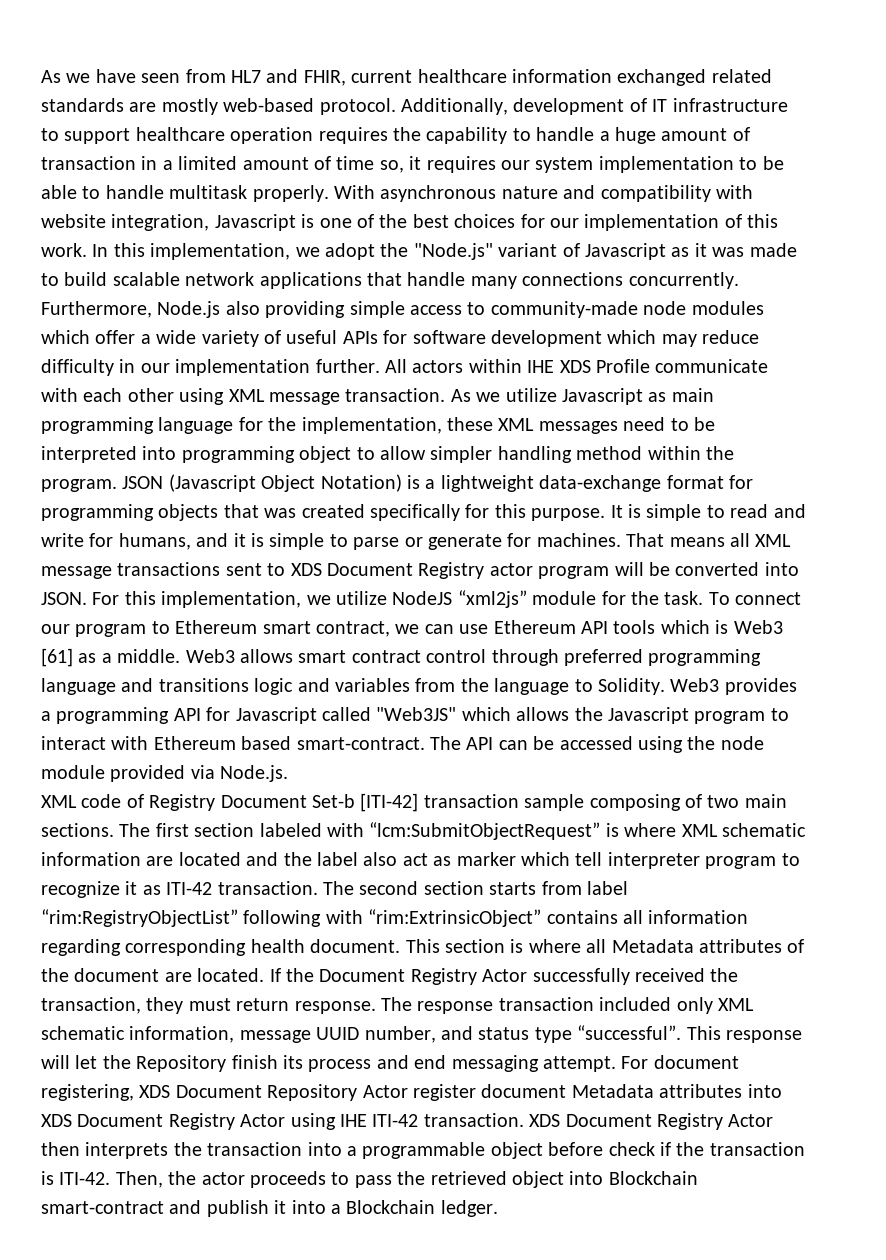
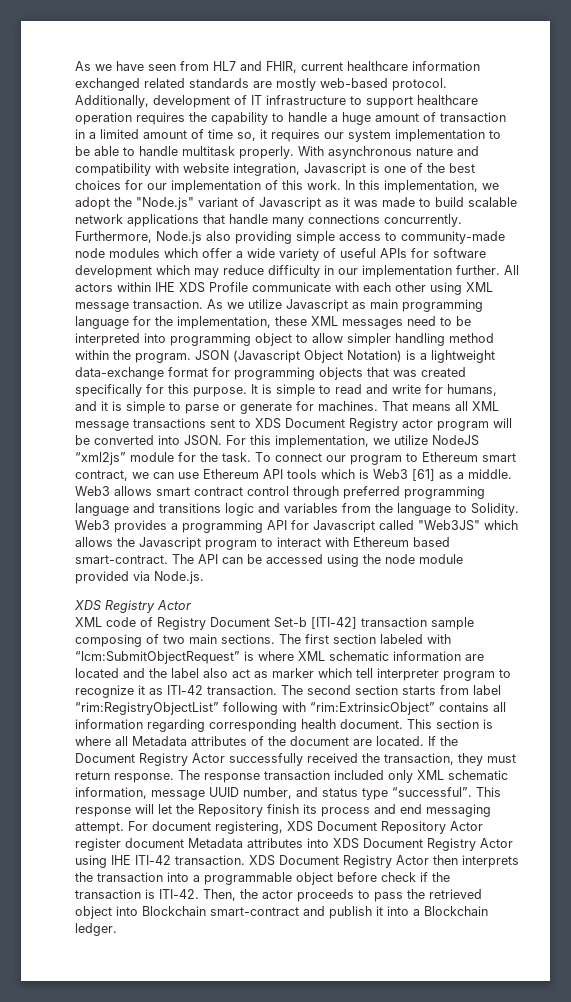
+ XDS Registry Actor

